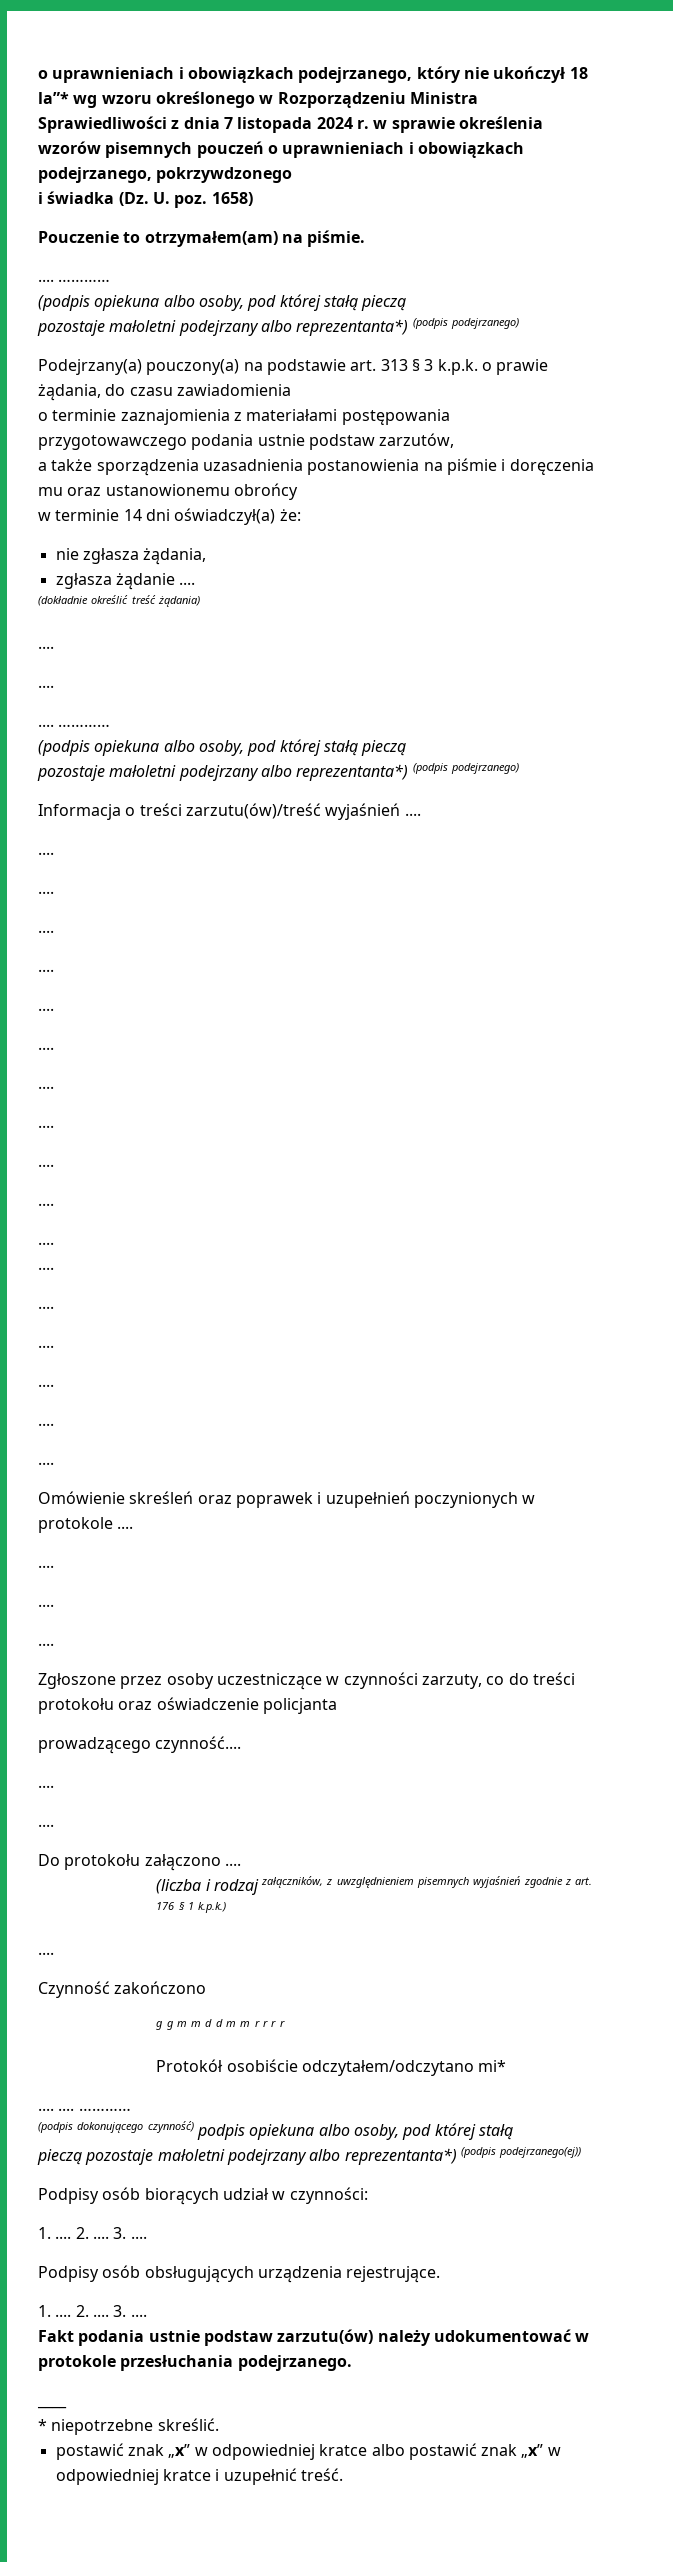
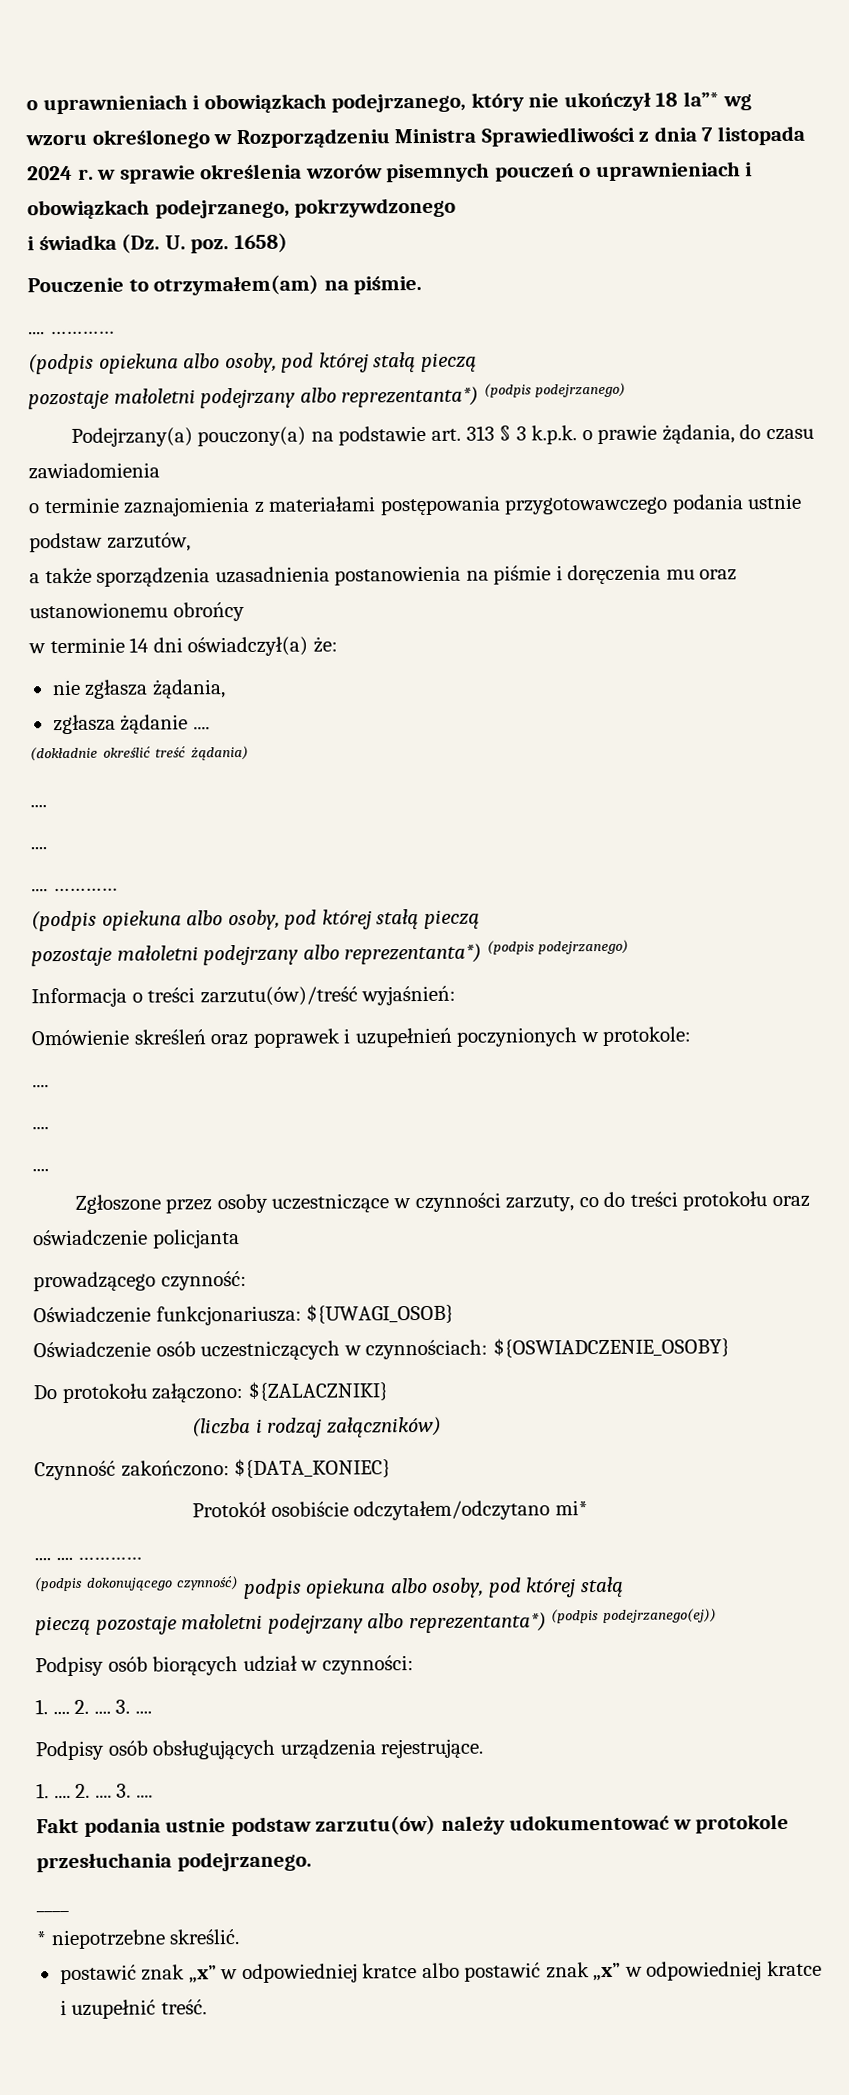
- Informacja o treści zarzutu(ów)/treść wyjaśnień ....
- ....
- ....
- ....
- ....
- ....
- ....
- ....
- ....
- ....
- ....
- ....
- ....
- ....
- ....
- ....
- ....
- ....
+ Informacja o treści zarzutu(ów)/treść wyjaśnień:
- Omówienie skreśleń oraz poprawek i uzupełnień poczynionych w protokole ....
+ Omówienie skreśleń oraz poprawek i uzupełnień poczynionych w protokole:
- prowadzącego czynność....
- ....
- ....
+ prowadzącego czynność:
+ Oświadczenie funkcjonariusza: ${UWAGI_OSOB}
+ Oświadczenie osób uczestniczących w czynnościach: ${OSWIADCZENIE_OSOBY}
- Do protokołu załączono ....
+ Do protokołu załączono: ${ZALACZNIKI}
- (liczba i rodzaj załączników, z uwzględnieniem pisemnych wyjaśnień zgodnie z art. 176 § 1 k.p.k.)
- ....
- Czynność zakończono
- g g m m d d m m r r r r
+ (liczba i rodzaj załączników)
+ Czynność zakończono: ${DATA_KONIEC}

